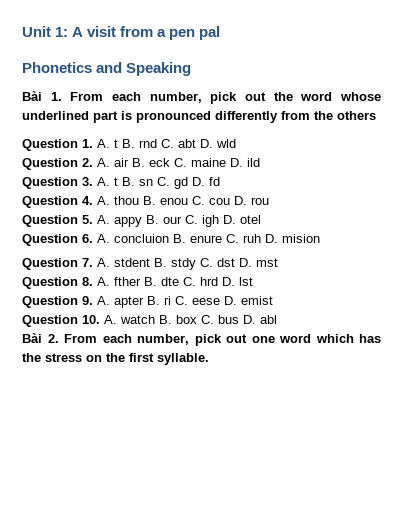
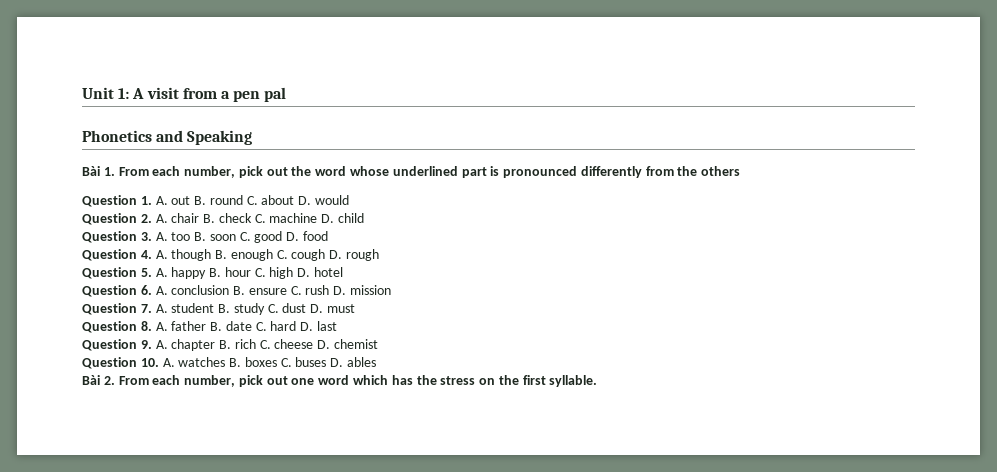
- Question 1. A. t B. rnd C. abt D. wld
- Question 2. A. air B. eck C. maine D. ild
- Question 3. A. t B. sn C. gd D. fd
- Question 4. A. thou B. enou C. cou D. rou
- Question 5. A. appy B. our C. igh D. otel
- Question 6. A. concluion B. enure C. ruh D. mision
- Question 7. A. stdent B. stdy C. dst D. mst
- Question 8. A. fther B. dte C. hrd D. lst
- Question 9. A. apter B. ri C. eese D. emist
- Question 10. A. watch B. box C. bus D. abl
+ Question 1. A. out B. round C. about D. would
+ Question 2. A. chair B. check C. machine D. child
+ Question 3. A. too B. soon C. good D. food
+ Question 4. A. though B. enough C. cough D. rough
+ Question 5. A. happy B. hour C. high D. hotel
+ Question 6. A. conclusion B. ensure C. rush D. mission
+ Question 7. A. student B. study C. dust D. must
+ Question 8. A. father B. date C. hard D. last
+ Question 9. A. chapter B. rich C. cheese D. chemist
+ Question 10. A. watches B. boxes C. buses D. ables

